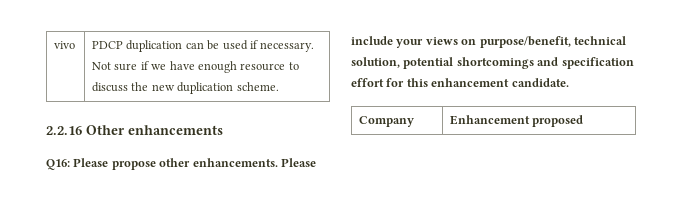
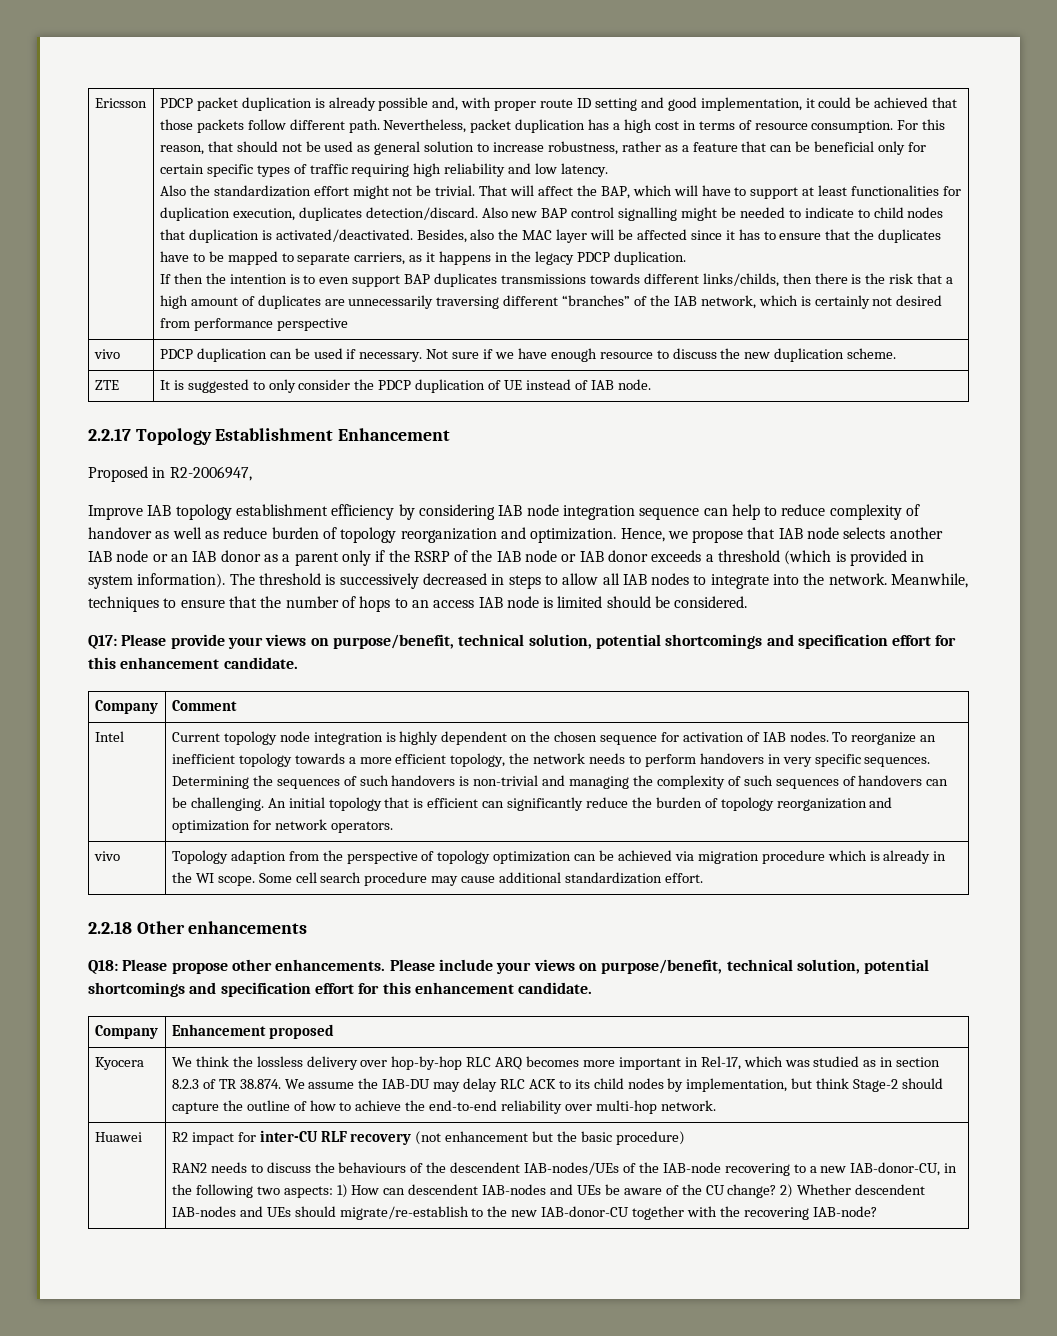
+ Ericsson | PDCP packet duplication is already possible and, with proper route ID setting and good implementation, it could be achieved that those packets follow different path. Nevertheless, packet duplication has a high cost in terms of resource consumption. For this reason, that should not be used as general solution to increase robustness, rather as a feature that can be beneficial only for certain specific types of traffic requiring high reliability and low latency.
+ Also the standardization effort might not be trivial. That will affect the BAP, which will have to support at least functionalities for duplication execution, duplicates detection/discard. Also new BAP control signalling might be needed to indicate to child nodes that duplication is activated/deactivated. Besides, also the MAC layer will be affected since it has to ensure that the duplicates have to be mapped to separate carriers, as it happens in the legacy PDCP duplication.
+ If then the intention is to even support BAP duplicates transmissions towards different links/childs, then there is the risk that a high amount of duplicates are unnecessarily traversing different “branches” of the IAB network, which is certainly not desired from performance perspective
- 2.2.16 Other enhancements
+ ZTE | It is suggested to only consider the PDCP duplication of UE instead of IAB node.
+ 2.2.17 Topology Establishment Enhancement
+ Proposed in R2-2006947,
+ Improve IAB topology establishment efficiency by considering IAB node integration sequence can help to reduce complexity of handover as well as reduce burden of topology reorganization and optimization. Hence, we propose that IAB node selects another IAB node or an IAB donor as a parent only if the RSRP of the IAB node or IAB donor exceeds a threshold (which is provided in system information). The threshold is successively decreased in steps to allow all IAB nodes to integrate into the network. Meanwhile, techniques to ensure that the number of hops to an access IAB node is limited should be considered.
+ Q17: Please provide your views on purpose/benefit, technical solution, potential shortcomings and specification effort for this enhancement candidate.
+ Company | Comment
+ Intel | Current topology node integration is highly dependent on the chosen sequence for activation of IAB nodes. To reorganize an inefficient topology towards a more efficient topology, the network needs to perform handovers in very specific sequences. Determining the sequences of such handovers is non-trivial and managing the complexity of such sequences of handovers can be challenging. An initial topology that is efficient can significantly reduce the burden of topology reorganization and optimization for network operators.
+ vivo | Topology adaption from the perspective of topology optimization can be achieved via migration procedure which is already in the WI scope. Some cell search procedure may cause additional standardization effort.
+ 2.2.18 Other enhancements
- Q16: Please propose other enhancements.
+ Q18: Please propose other enhancements.
+ Kyocera | We think the lossless delivery over hop-by-hop RLC ARQ becomes more important in Rel-17, which was studied as in section 8.2.3 of TR 38.874. We assume the IAB-DU may delay RLC ACK to its child nodes by implementation, but think Stage-2 should capture the outline of how to achieve the end-to-end reliability over multi-hop network.
+ Huawei | R2 impact for inter-CU RLF recovery (not enhancement but the basic procedure)
+ RAN2 needs to discuss the behaviours of the descendent IAB-nodes/UEs of the IAB-node recovering to a new IAB-donor-CU, in the following two aspects: 1) How can descendent IAB-nodes and UEs be aware of the CU change? 2) Whether descendent IAB-nodes and UEs should migrate/re-establish to the new IAB-donor-CU together with the recovering IAB-node?

